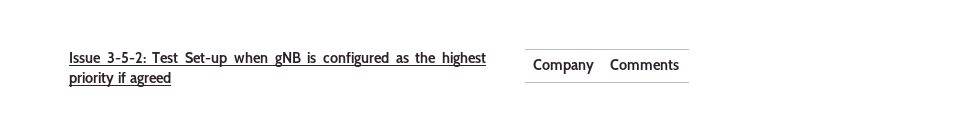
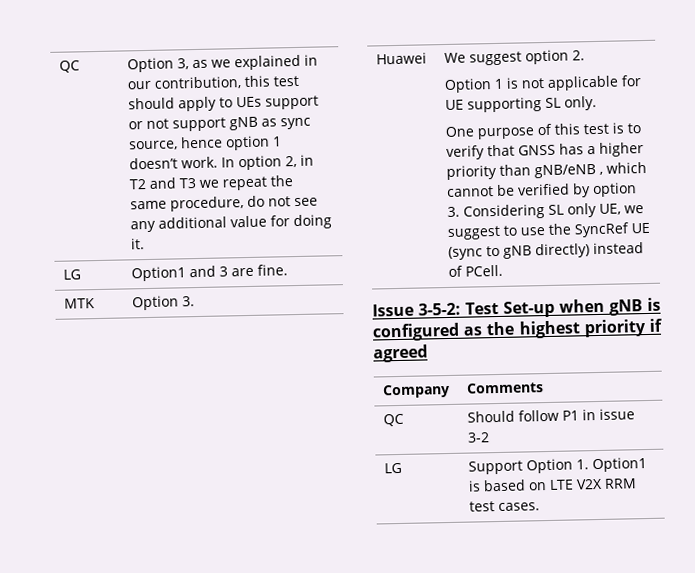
+ QC | Option 3, as we explained in our contribution, this test should apply to UEs support or not support gNB as sync source, hence option 1 doesn’t work. In option 2, in T2 and T3 we repeat the same procedure, do not see any additional value for doing it.
+ LG | Option1 and 3 are fine.
+ MTK | Option 3.
+ Huawei | We suggest option 2.
+ Option 1 is not applicable for UE supporting SL only.
+ One purpose of this test is to verify that GNSS has a higher priority than gNB/eNB , which cannot be verified by option 3. Considering SL only UE, we suggest to use the SyncRef UE (sync to gNB directly) instead of PCell.
+ QC | Should follow P1 in issue 3-2
+ LG | Support Option 1. Option1 is based on LTE V2X RRM test cases.

